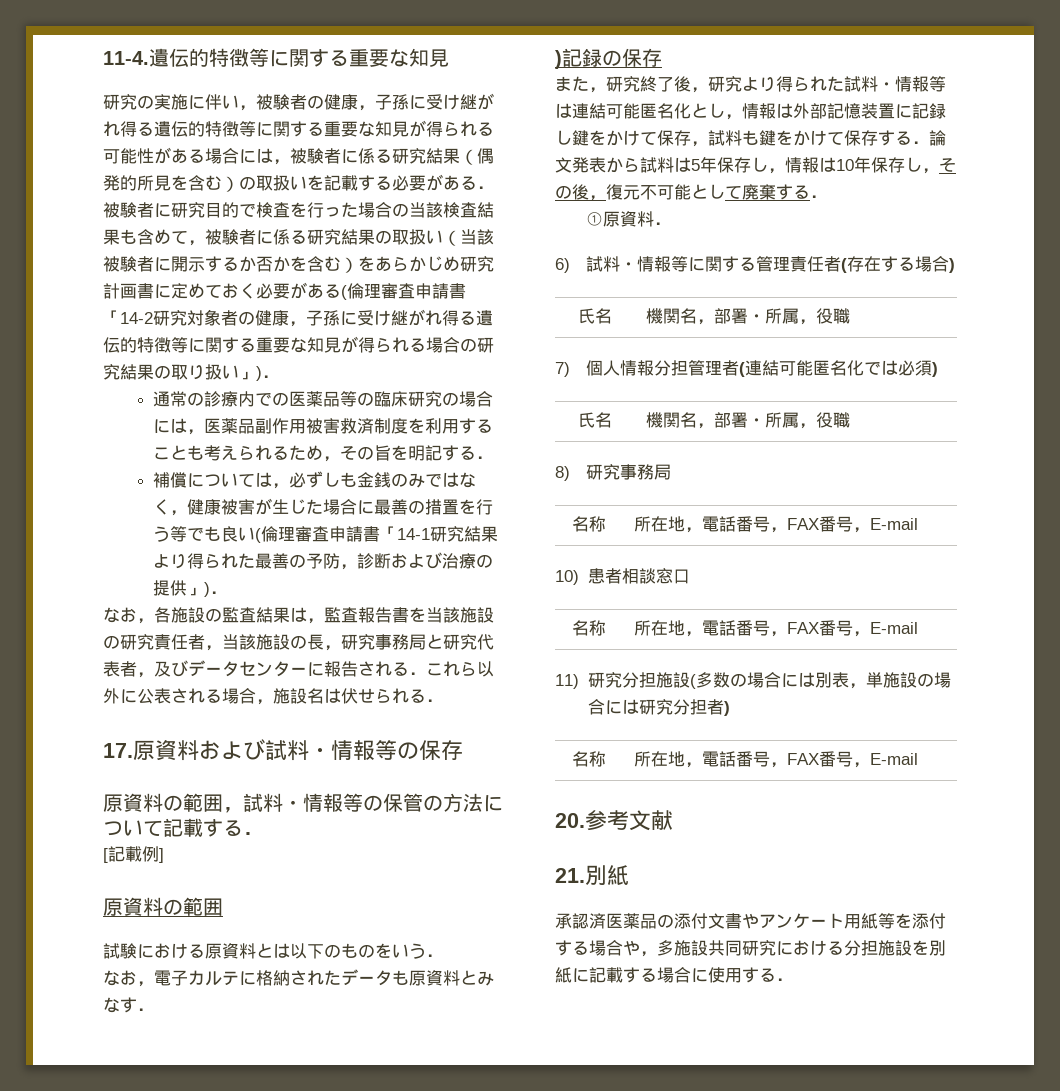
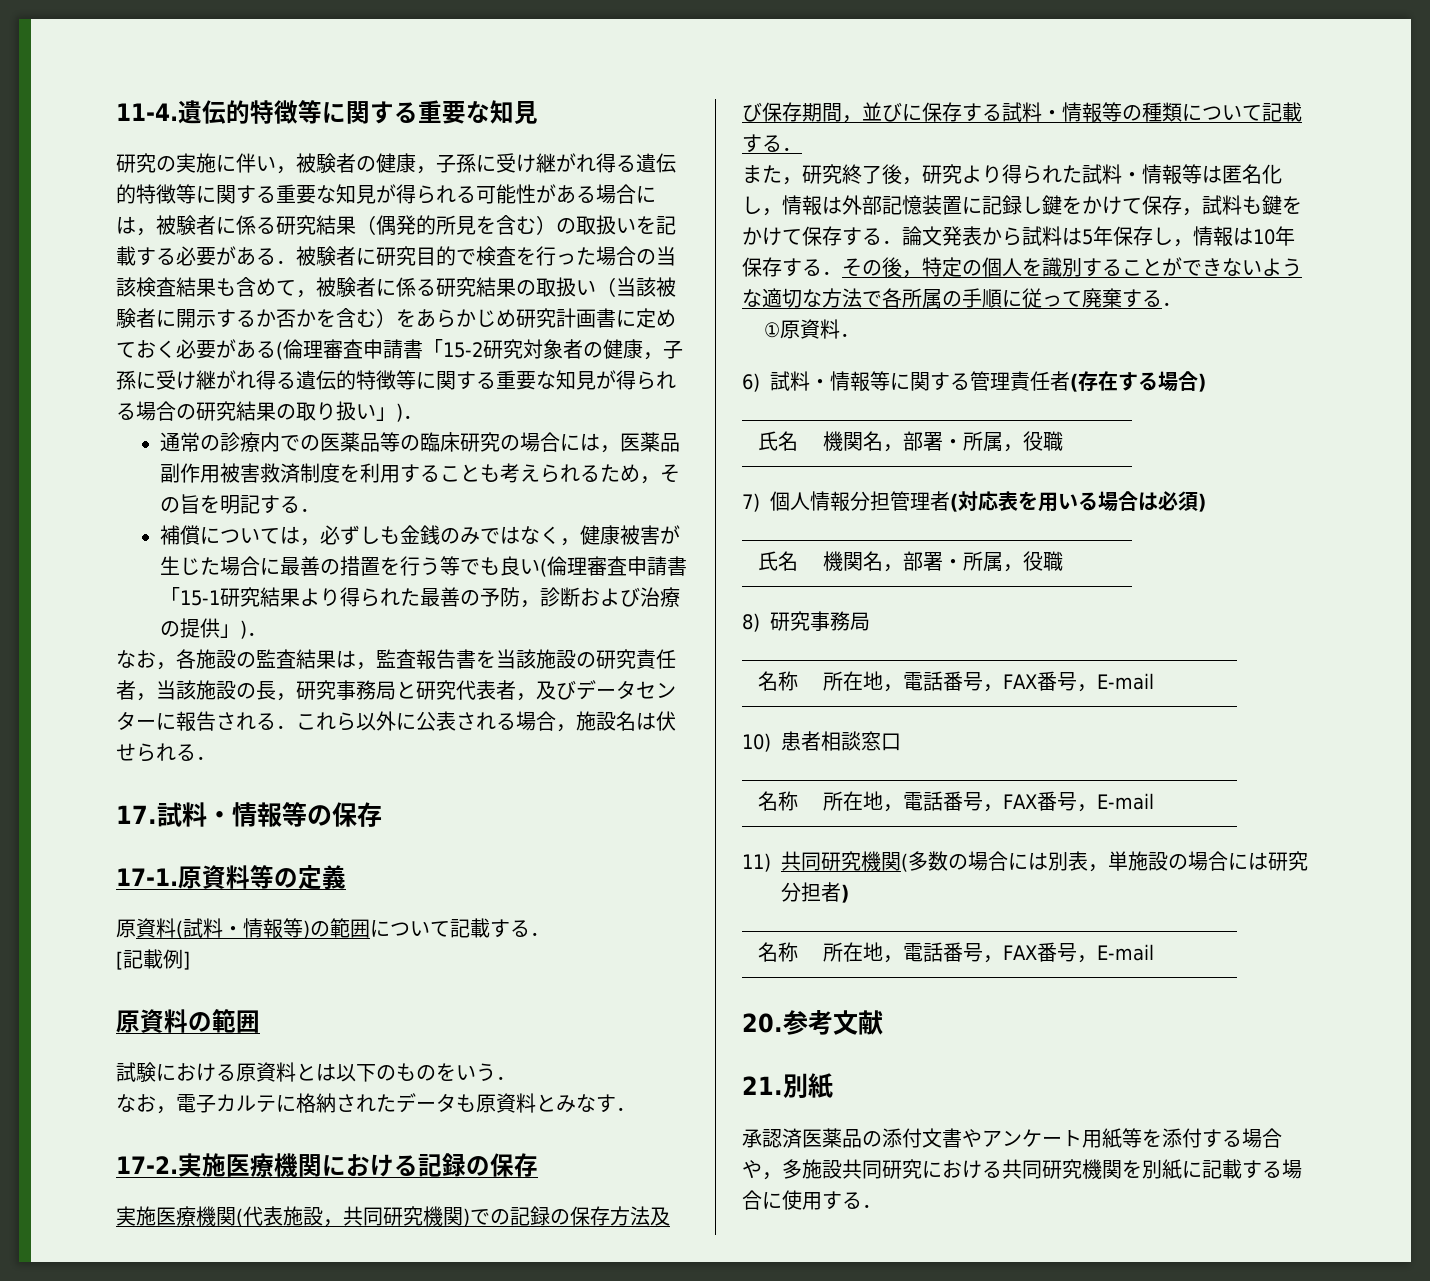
- 研究の実施に伴い，被験者の健康，子孫に受け継がれ得る遺伝的特徴等に関する重要な知見が得られる可能性がある場合には，被験者に係る研究結果（偶発的所見を含む）の取扱いを記載する必要がある．被験者に研究目的で検査を行った場合の当該検査結果も含めて，被験者に係る研究結果の取扱い（当該被験者に開示するか否かを含む）をあらかじめ研究計画書に定めておく必要がある(倫理審査申請書「14-2研究対象者の健康，子孫に受け継がれ得る遺伝的特徴等に関する重要な知見が得られる場合の研究結果の取り扱い」)．
+ 研究の実施に伴い，被験者の健康，子孫に受け継がれ得る遺伝的特徴等に関する重要な知見が得られる可能性がある場合には，被験者に係る研究結果（偶発的所見を含む）の取扱いを記載する必要がある．被験者に研究目的で検査を行った場合の当該検査結果も含めて，被験者に係る研究結果の取扱い（当該被験者に開示するか否かを含む）をあらかじめ研究計画書に定めておく必要がある(倫理審査申請書「15-2研究対象者の健康，子孫に受け継がれ得る遺伝的特徴等に関する重要な知見が得られる場合の研究結果の取り扱い」)．
- 補償については，必ずしも金銭のみではなく，健康被害が生じた場合に最善の措置を行う等でも良い(倫理審査申請書「14-1研究結果より得られた最善の予防，診断および治療の提供」)．
+ 補償については，必ずしも金銭のみではなく，健康被害が生じた場合に最善の措置を行う等でも良い(倫理審査申請書「15-1研究結果より得られた最善の予防，診断および治療の提供」)．
- 17.原資料および試料・情報等の保存
+ 17.試料・情報等の保存
- 原資料の範囲，試料・情報等の保管の方法について記載する．
+ 17-1.原資料等の定義
+ 原資料(試料・情報等)の範囲について記載する．
- )記録の保存
+ 17-2.実施医療機関における記録の保存
+ 実施医療機関(代表施設，共同研究機関)での記録の保存方法及び保存期間，並びに保存する試料・情報等の種類について記載する．
- また，研究終了後，研究より得られた試料・情報等は連結可能匿名化とし，情報は外部記憶装置に記録し鍵をかけて保存，試料も鍵をかけて保存する．論文発表から試料は5年保存し，情報は10年保存し，その後，復元不可能として廃棄する．
+ また，研究終了後，研究より得られた試料・情報等は匿名化し，情報は外部記憶装置に記録し鍵をかけて保存，試料も鍵をかけて保存する．論文発表から試料は5年保存し，情報は10年保存する．その後，特定の個人を識別することができないような適切な方法で各所属の手順に従って廃棄する．
- 7)個人情報分担管理者(連結可能匿名化では必須)
+ 7)個人情報分担管理者(対応表を用いる場合は必須)
- 11)研究分担施設(多数の場合には別表，単施設の場合には研究分担者)
+ 11)共同研究機関(多数の場合には別表，単施設の場合には研究分担者)
- 承認済医薬品の添付文書やアンケート用紙等を添付する場合や，多施設共同研究における分担施設を別紙に記載する場合に使用する．
+ 承認済医薬品の添付文書やアンケート用紙等を添付する場合や，多施設共同研究における共同研究機関を別紙に記載する場合に使用する．

